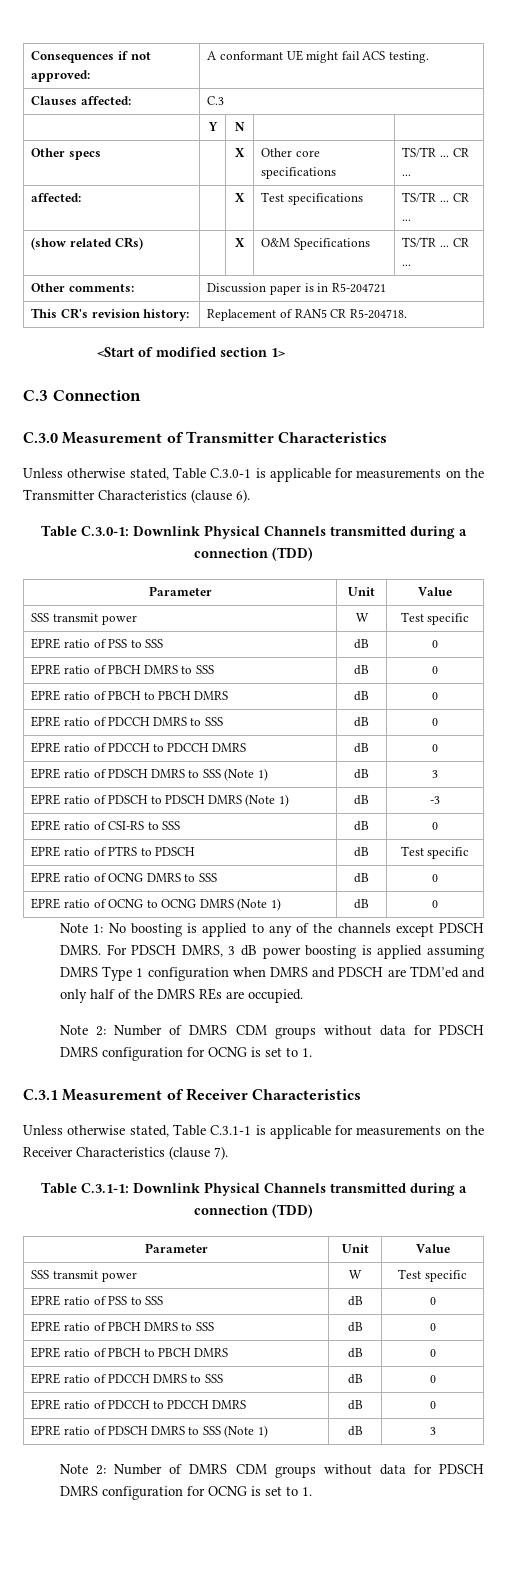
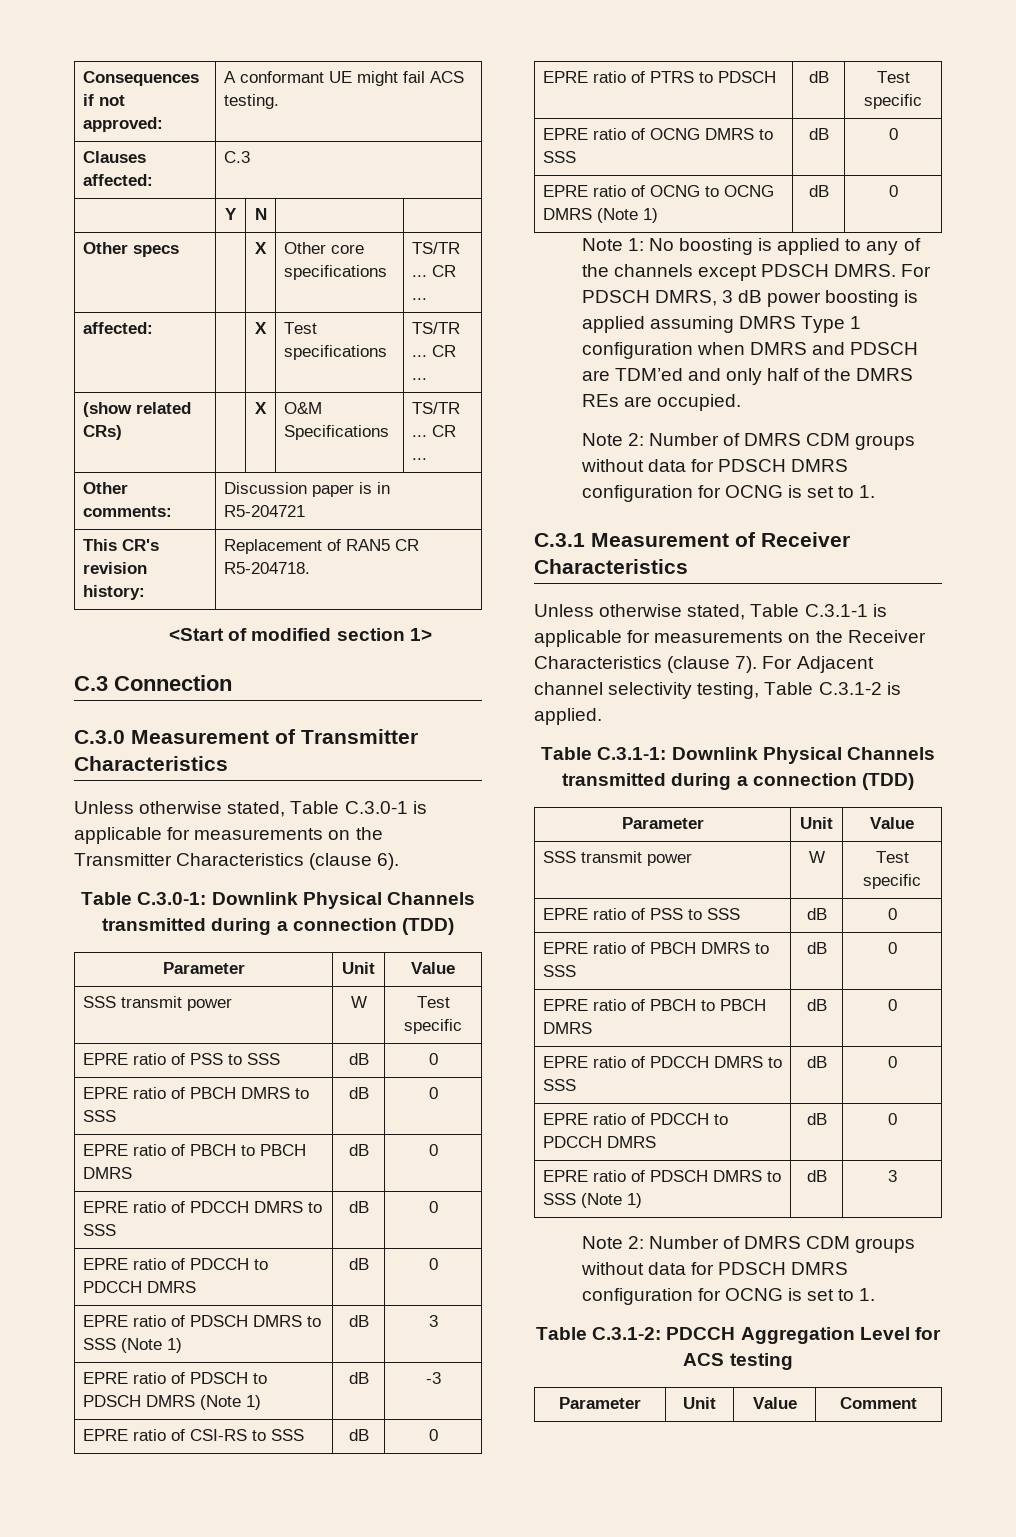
+ For Adjacent channel selectivity testing, Table C.3.1-2 is applied.
+ Table C.3.1-2: PDCCH Aggregation Level for ACS testing
+ Parameter | Unit | Value | Comment

